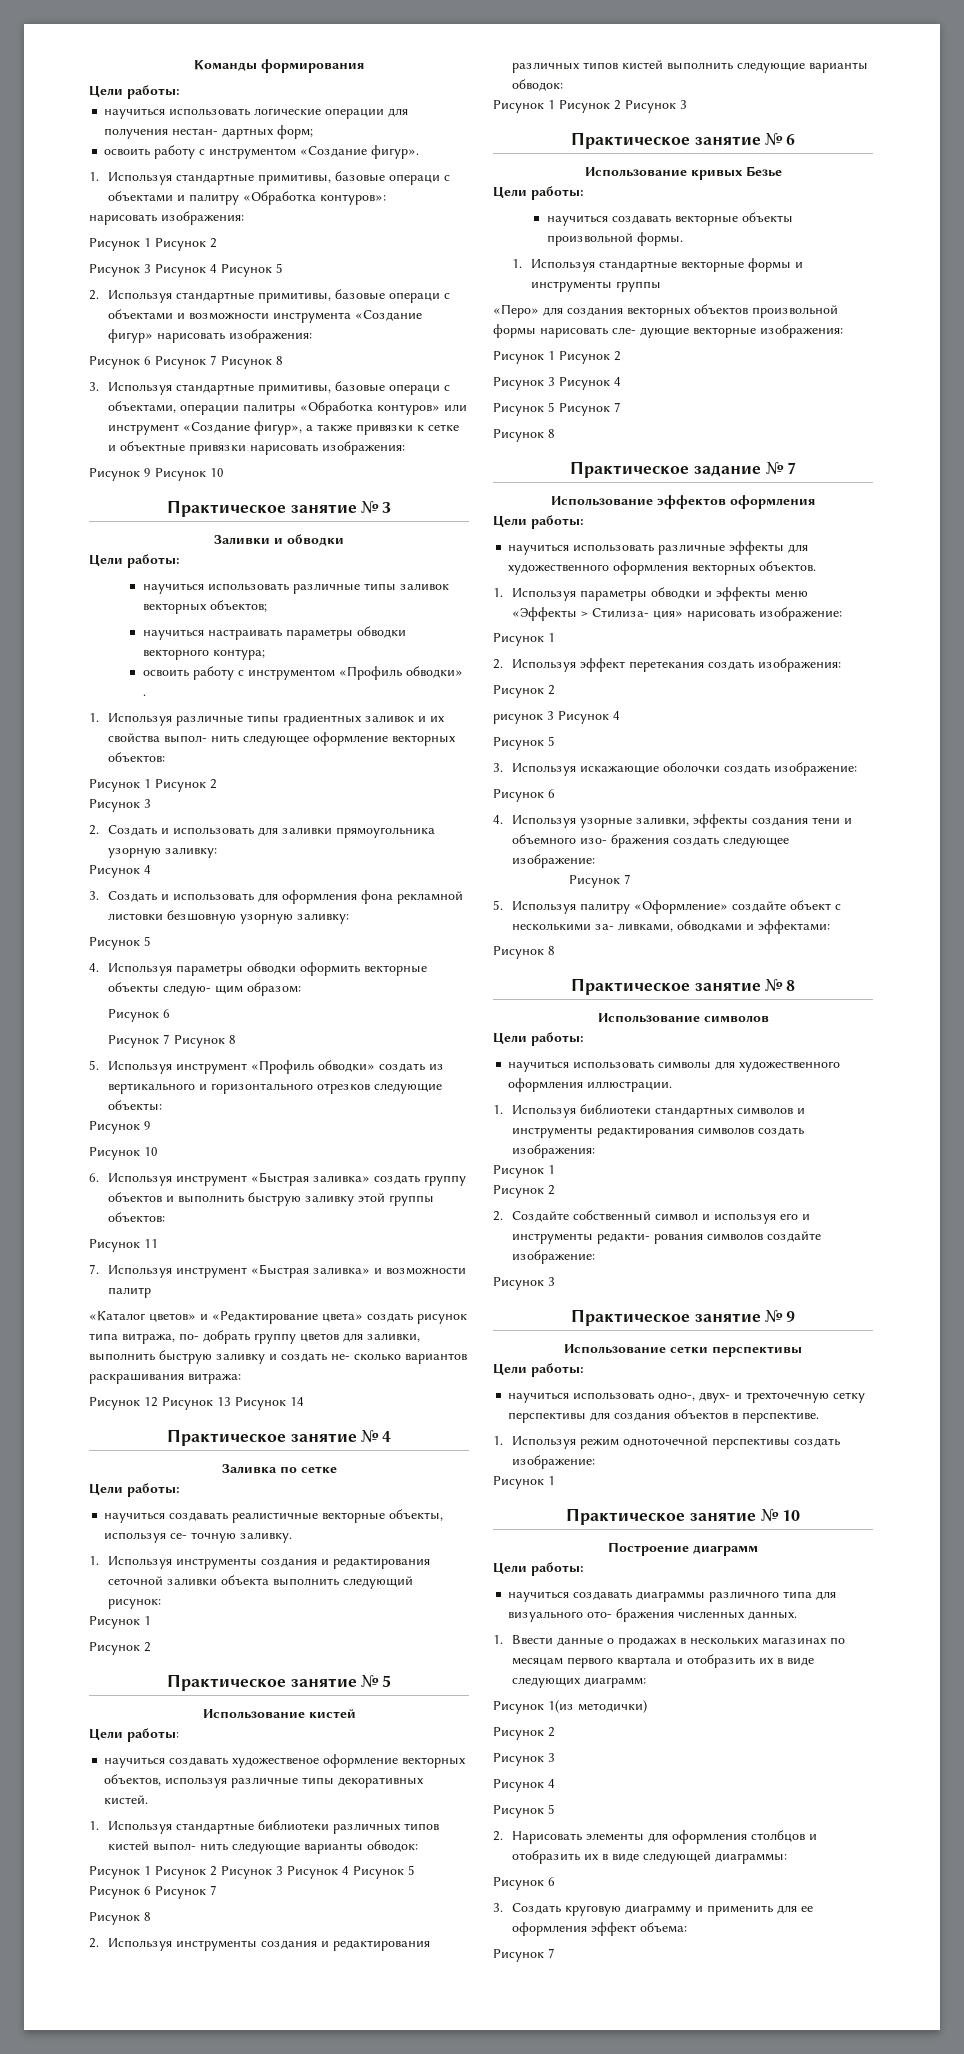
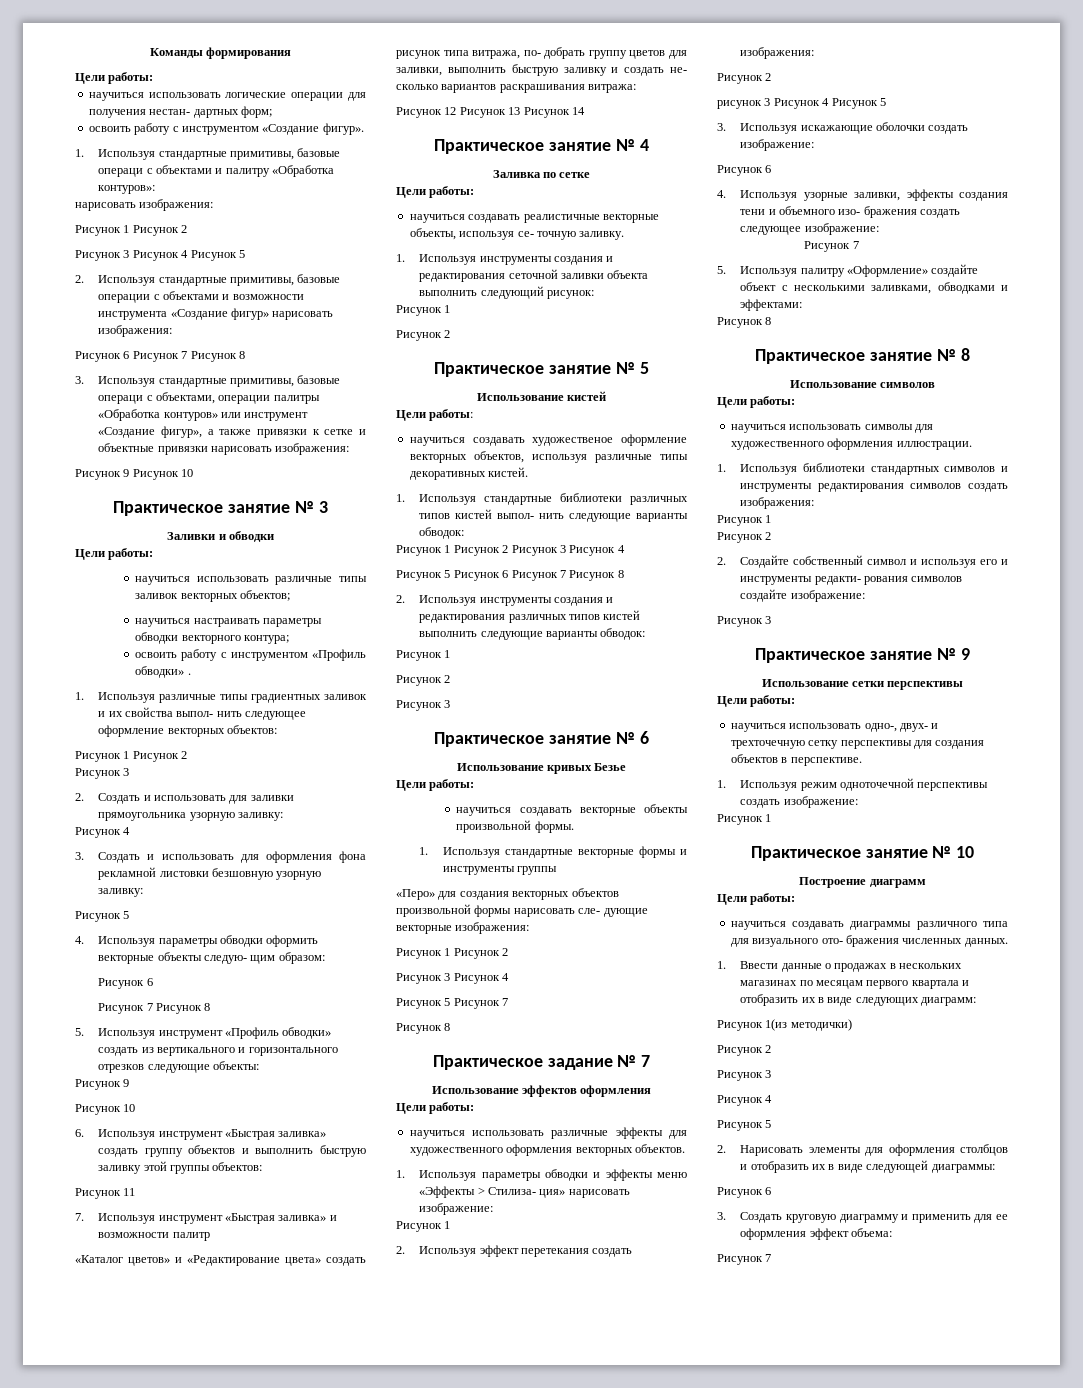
- 2. Используя стандартные примитивы, базовые операци с объектами и возможности инструмента «Создание фигур» нарисовать изображения:
+ 2. Используя стандартные примитивы, базовые операции с объектами и возможности инструмента «Создание фигур» нарисовать изображения:
- Рисунок 1 Рисунок 2 Рисунок 3 Рисунок 4 Рисунок 5 Рисунок 6 Рисунок 7
- Рисунок 8
+ Рисунок 1 Рисунок 2 Рисунок 3 Рисунок 4
+ Рисунок 5 Рисунок 6 Рисунок 7 Рисунок 8
  2. Используя инструменты создания и редактирования различных типов кистей выполнить следующие варианты обводок:
- Рисунок 1 Рисунок 2 Рисунок 3
+ Рисунок 1
+ Рисунок 2
+ Рисунок 3
- рисунок 3 Рисунок 4
- Рисунок 5
+ рисунок 3 Рисунок 4 Рисунок 5
- 5. Используя палитру «Оформление» создайте объект с несколькими за- ливками, обводками и эффектами:
+ 5. Используя палитру «Оформление» создайте объект с несколькими заливками, обводками и эффектами:

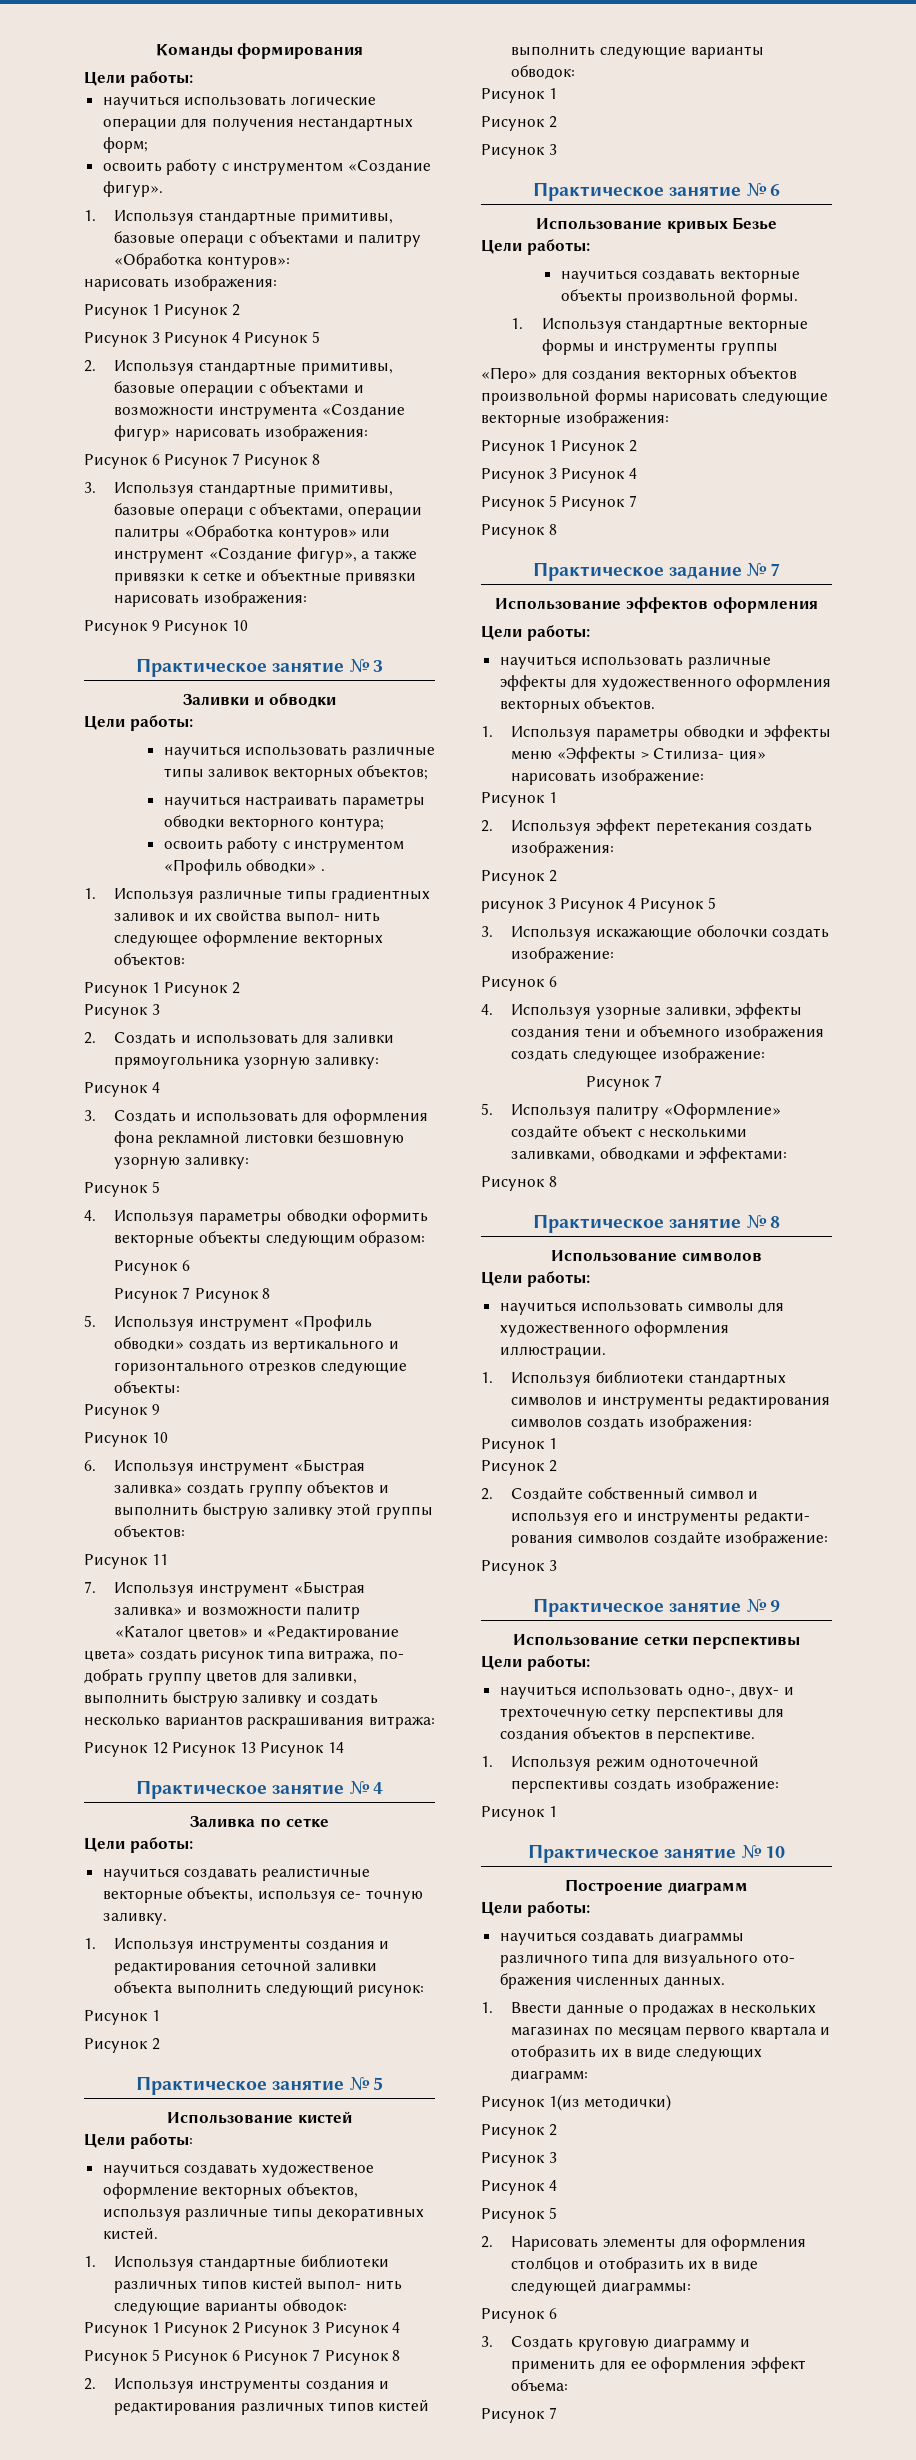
- научиться использовать логические операции для получения нестан- дартных форм;
+ научиться использовать логические операции для получения нестандартных форм;
- 4. Используя параметры обводки оформить векторные объекты следую- щим образом:
+ 4. Используя параметры обводки оформить векторные объекты следующим образом:
- «Каталог цветов» и «Редактирование цвета» создать рисунок типа витража, по- добрать группу цветов для заливки, выполнить быструю заливку и создать не- сколько вариантов раскрашивания витража:
+ «Каталог цветов» и «Редактирование цвета» создать рисунок типа витража, по- добрать группу цветов для заливки, выполнить быструю заливку и создать несколько вариантов раскрашивания витража:
- «Перо» для создания векторных объектов произвольной формы нарисовать сле- дующие векторные изображения:
+ «Перо» для создания векторных объектов произвольной формы нарисовать следующие векторные изображения:
- 4. Используя узорные заливки, эффекты создания тени и объемного изо- бражения создать следующее изображение:
+ 4. Используя узорные заливки, эффекты создания тени и объемного изображения создать следующее изображение:

